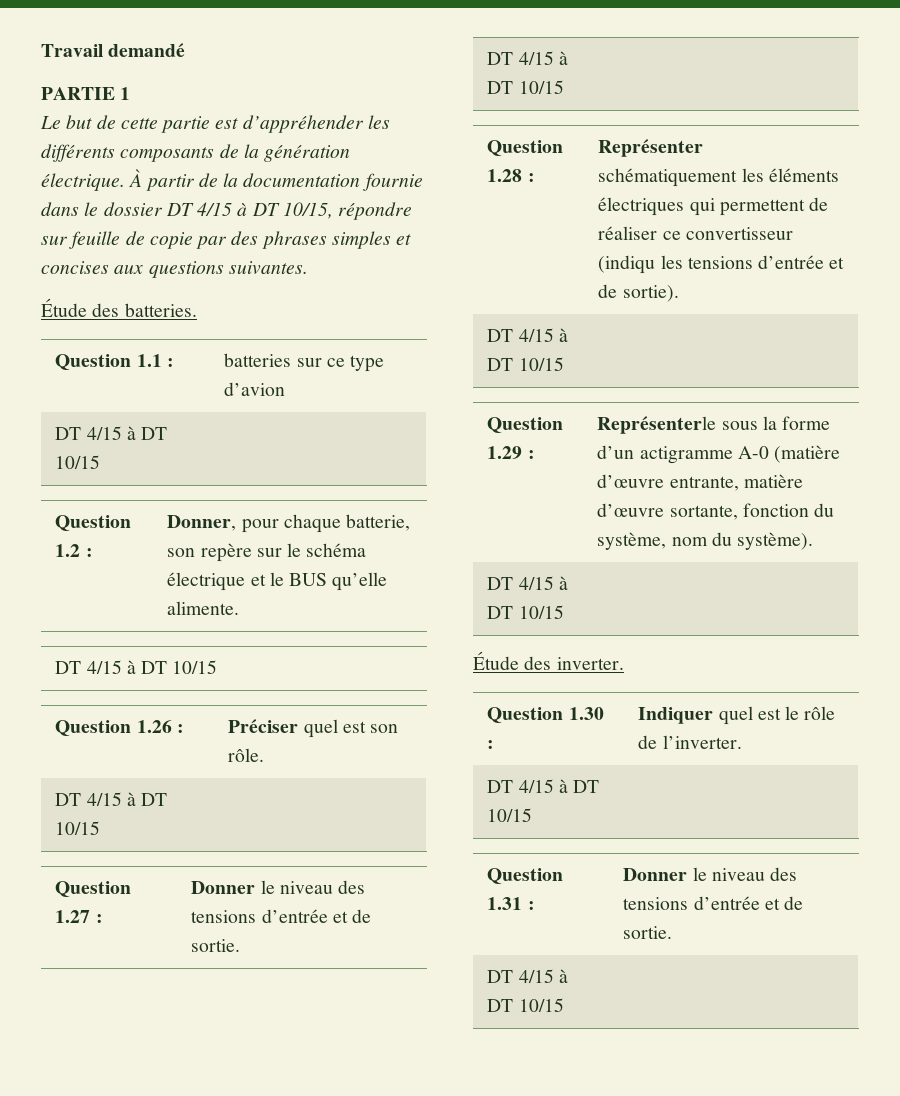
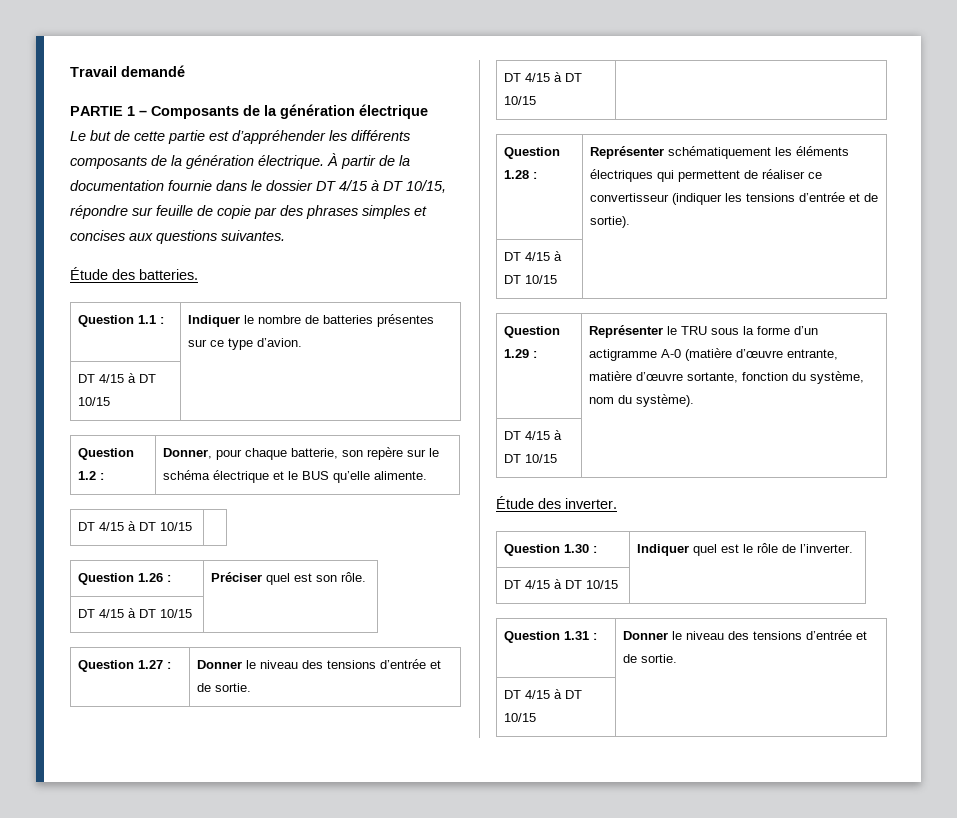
- PARTIE 1
+ PARTIE 1 – Composants de la génération électrique
- Question 1.1 : | batteries sur ce type d’avion
+ Question 1.1 : | Indiquer le nombre de batteries présentes sur ce type d’avion.
- Question 1.28 : | Représenter schématiquement les éléments électriques qui permettent de réaliser ce convertisseur (indiqu les tensions d’entrée et de sortie).
+ Question 1.28 : | Représenter schématiquement les éléments électriques qui permettent de réaliser ce convertisseur (indiquer les tensions d’entrée et de sortie).
- Question 1.29 : | Représenterle sous la forme d’un actigramme A-0 (matière d’œuvre entrante, matière d’œuvre sortante, fonction du système, nom du système).
+ Question 1.29 : | Représenter le TRU sous la forme d’un actigramme A-0 (matière d’œuvre entrante, matière d’œuvre sortante, fonction du système, nom du système).

